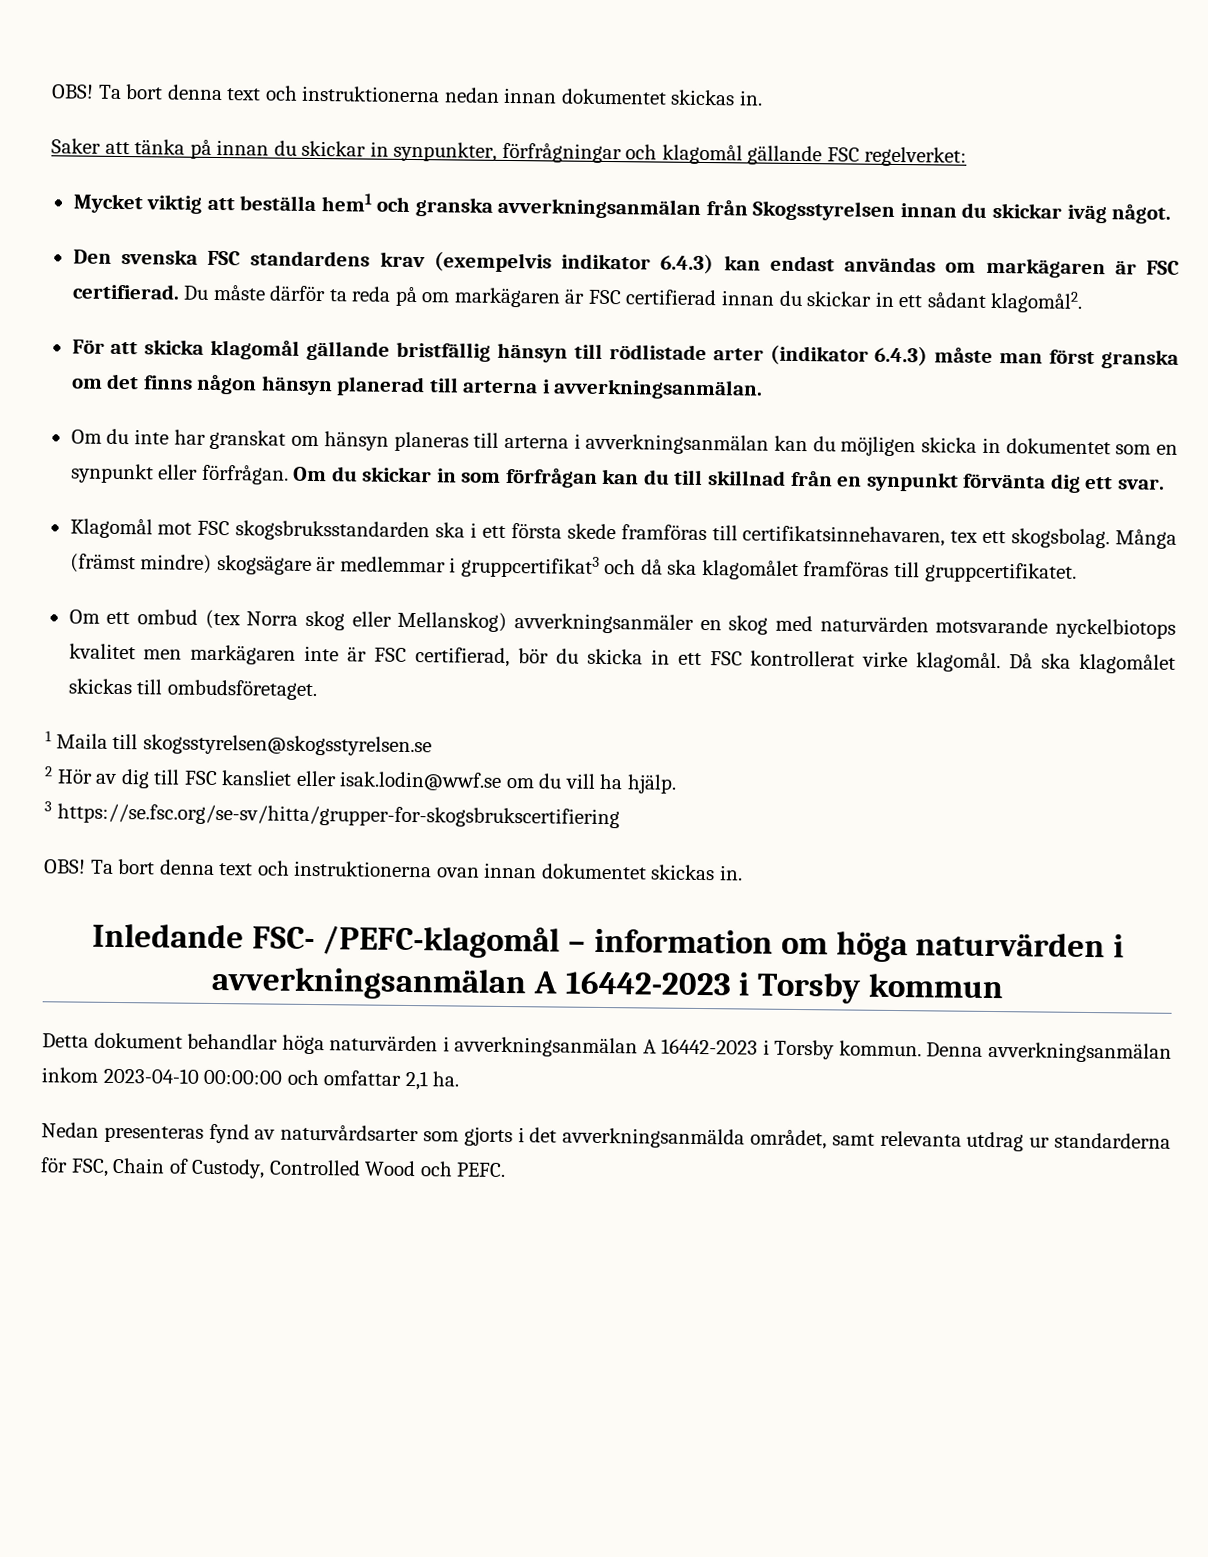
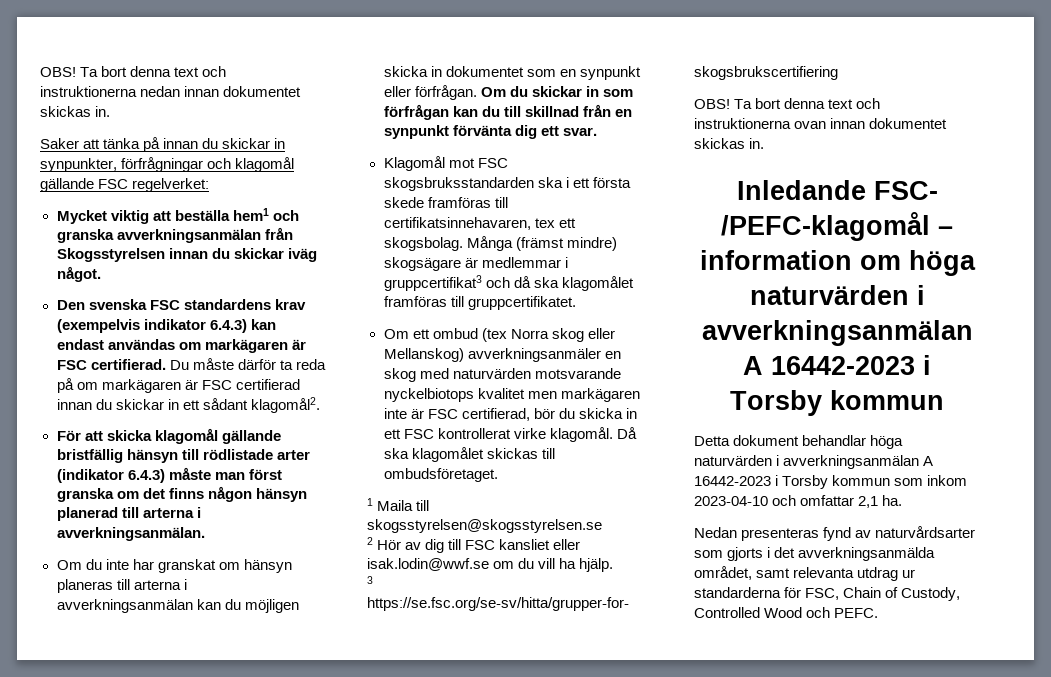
- Detta dokument behandlar höga naturvärden i avverkningsanmälan A 16442-2023 i Torsby kommun. Denna avverkningsanmälan inkom 2023-04-10 00:00:00 och omfattar 2,1 ha.
+ Detta dokument behandlar höga naturvärden i avverkningsanmälan A 16442-2023 i Torsby kommun som inkom 2023-04-10 och omfattar 2,1 ha.

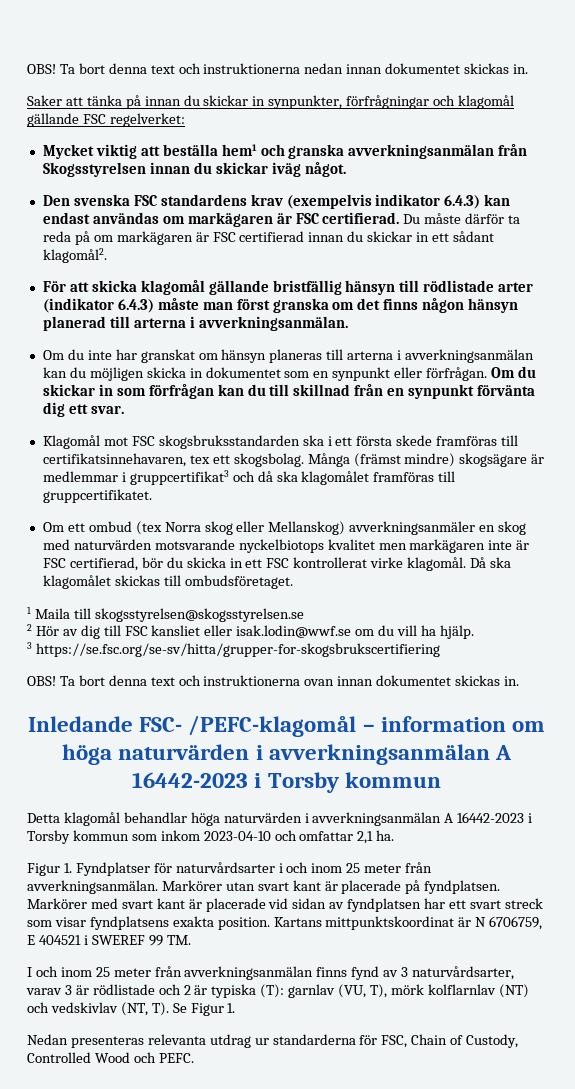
- Detta dokument behandlar höga naturvärden i avverkningsanmälan A 16442-2023 i Torsby kommun som inkom 2023-04-10 och omfattar 2,1 ha.
+ Detta klagomål behandlar höga naturvärden i avverkningsanmälan A 16442-2023 i Torsby kommun som inkom 2023-04-10 och omfattar 2,1 ha.
- Nedan presenteras fynd av naturvårdsarter som gjorts i det avverkningsanmälda området, samt relevanta utdrag ur standarderna för FSC, Chain of Custody, Controlled Wood och PEFC.
+ Figur 1. Fyndplatser för naturvårdsarter i och inom 25 meter från avverkningsanmälan. Markörer utan svart kant är placerade på fyndplatsen. Markörer med svart kant är placerade vid sidan av fyndplatsen har ett svart streck som visar fyndplatsens exakta position. Kartans mittpunktskoordinat är N 6706759, E 404521 i SWEREF 99 TM.
+ I och inom 25 meter från avverkningsanmälan finns fynd av 3 naturvårdsarter, varav 3 är rödlistade och 2 är typiska (T): garnlav (VU, T), mörk kolflarnlav (NT) och vedskivlav (NT, T). Se Figur 1.
+ Nedan presenteras relevanta utdrag ur standarderna för FSC, Chain of Custody, Controlled Wood och PEFC.

